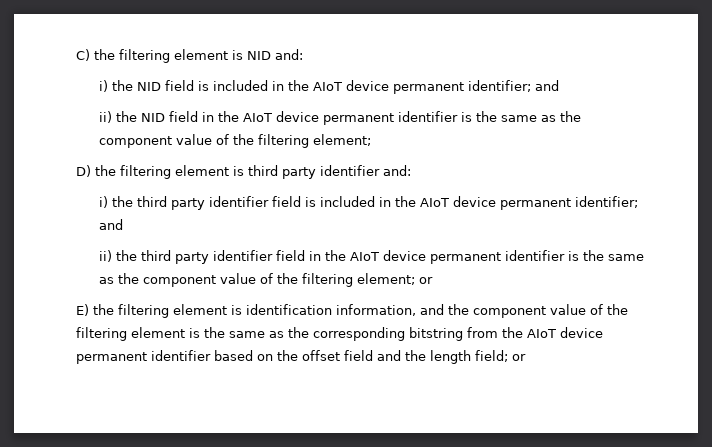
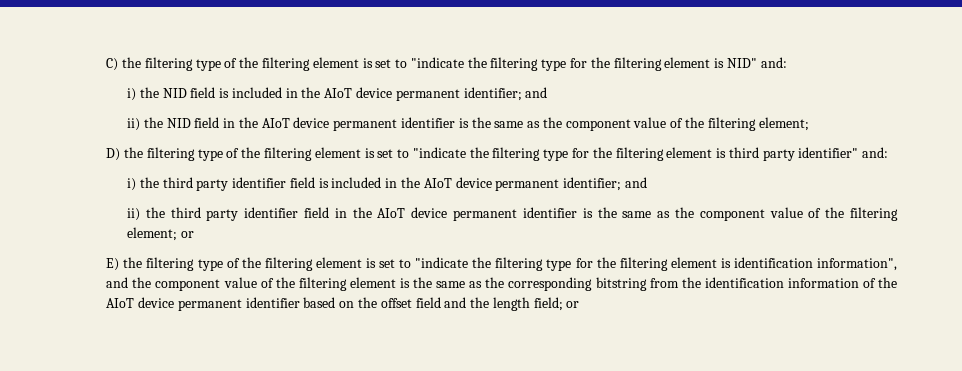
- C) the filtering element is NID and:
+ C) the filtering type of the filtering element is set to "indicate the filtering type for the filtering element is NID" and:
- D) the filtering element is third party identifier and:
+ D) the filtering type of the filtering element is set to "indicate the filtering type for the filtering element is third party identifier" and:
- E) the filtering element is identification information, and the component value of the filtering element is the same as the corresponding bitstring from the AIoT device permanent identifier based on the offset field and the length field; or
+ E) the filtering type of the filtering element is set to "indicate the filtering type for the filtering element is identification information", and the component value of the filtering element is the same as the corresponding bitstring from the identification information of the AIoT device permanent identifier based on the offset field and the length field; or

